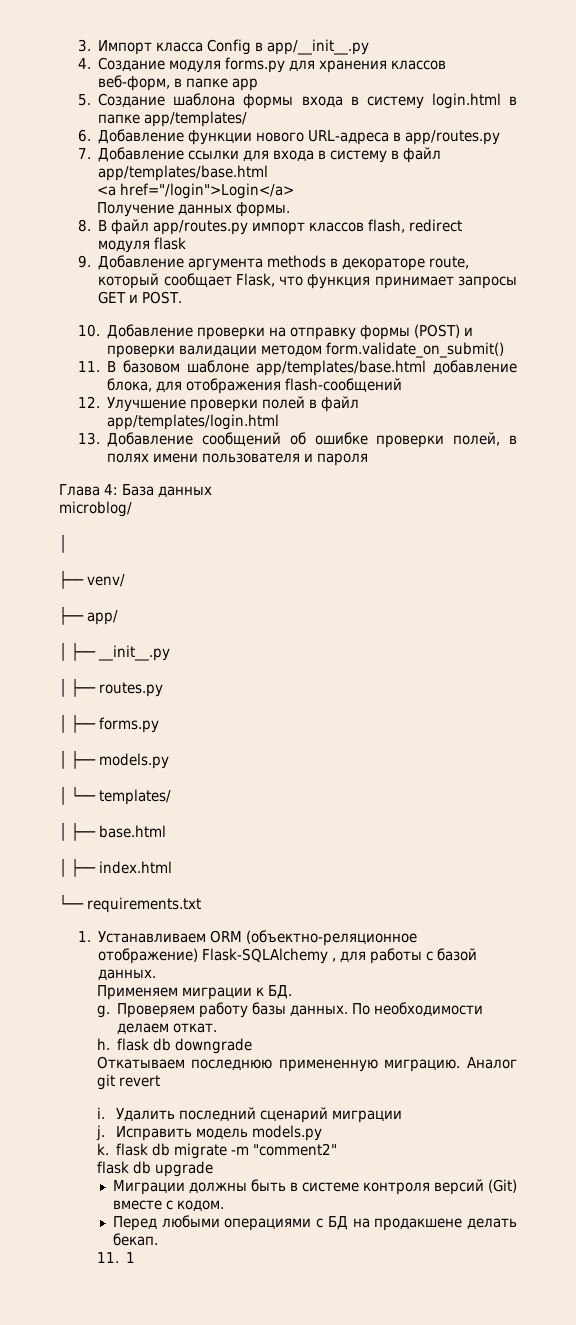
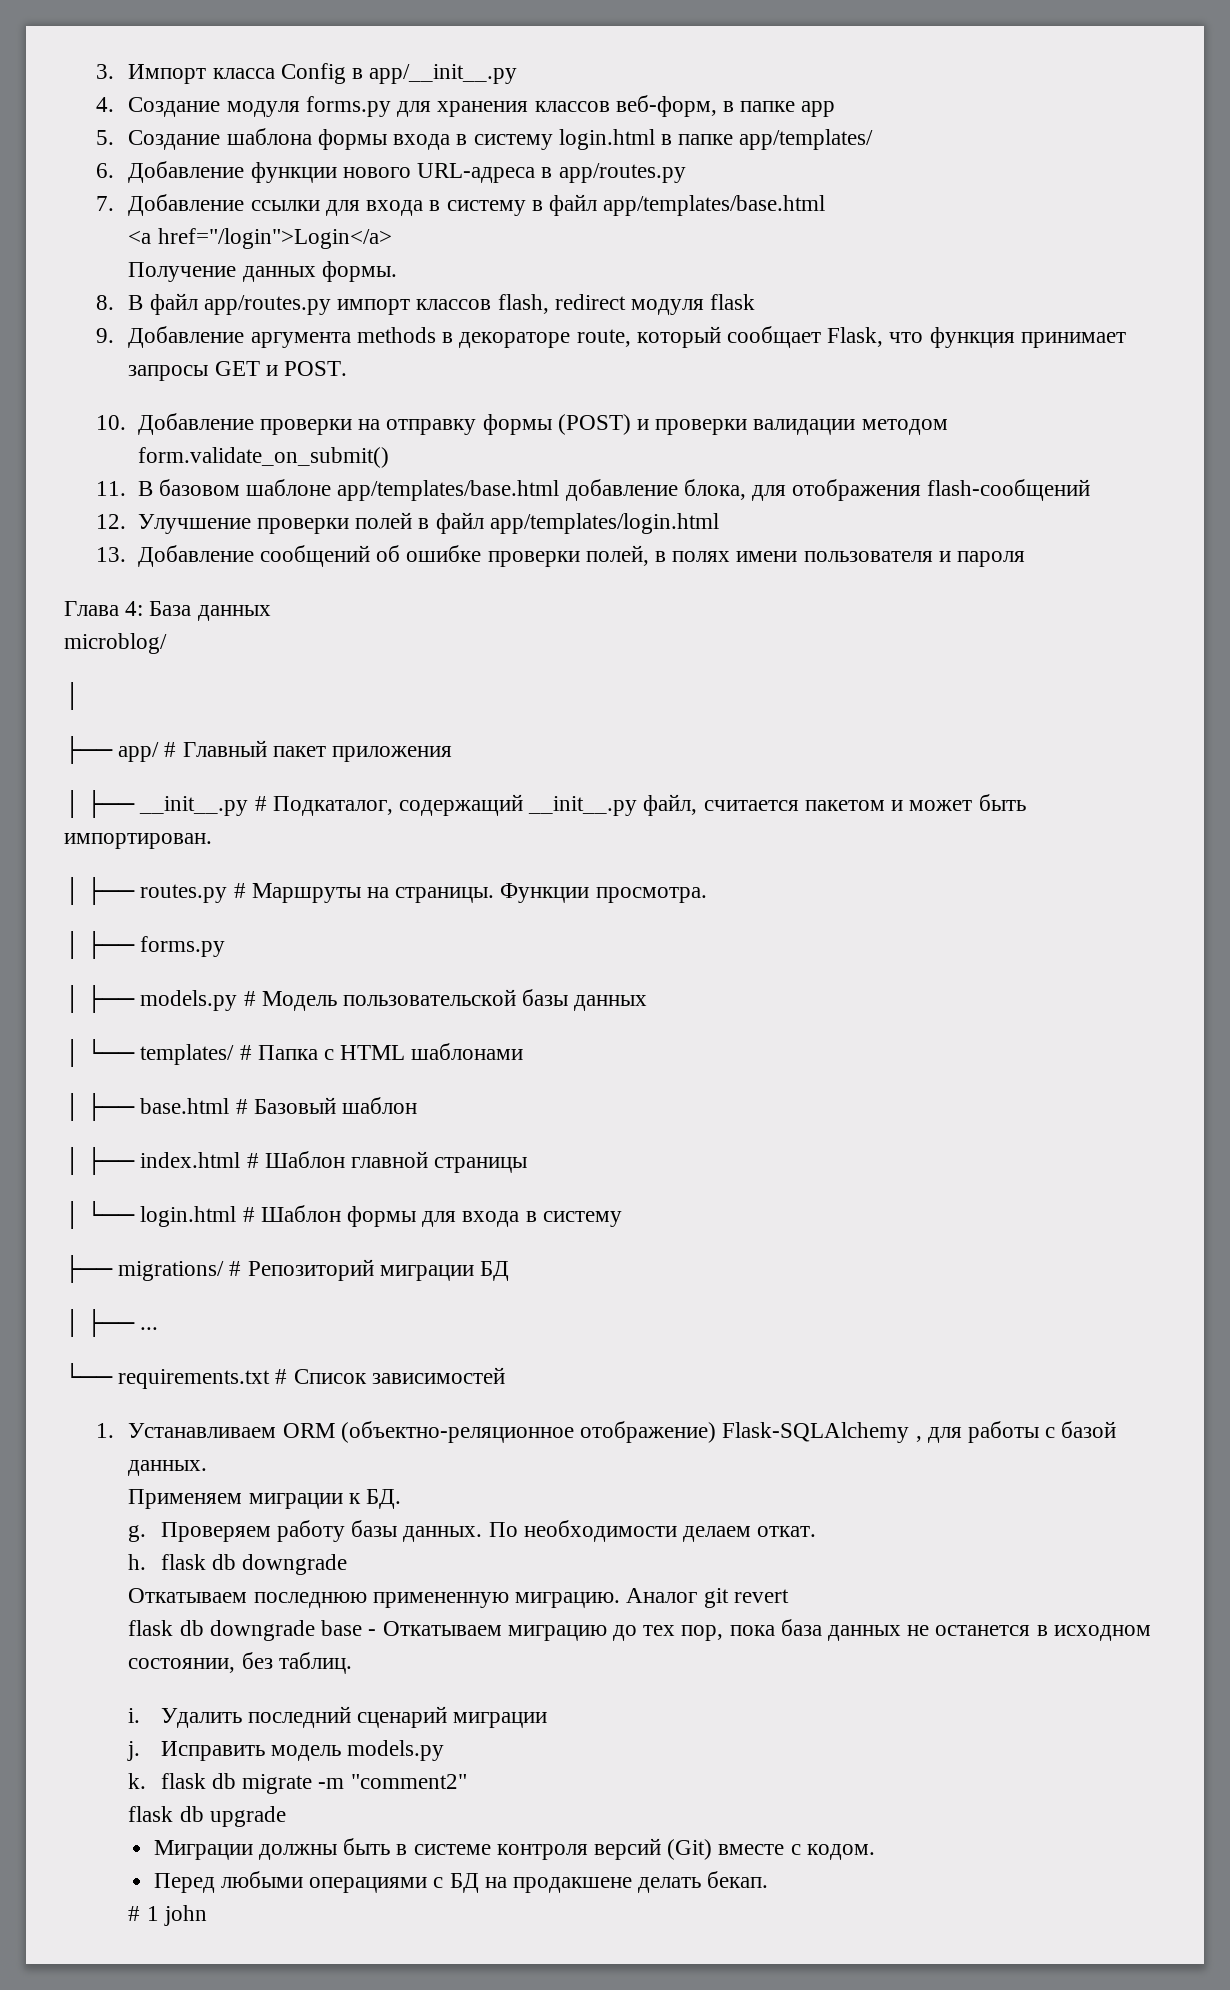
- ├── venv/
- ├── app/
+ ├── app/ # Главный пакет приложения
- │ ├── __init__.py
- │ ├── routes.py
+ │ ├── __init__.py # Подкаталог, содержащий __init__.py файл, считается пакетом и может быть импортирован.
+ │ ├── routes.py # Маршруты на страницы. Функции просмотра.
- │ ├── models.py
- │ └── templates/
+ │ ├── models.py # Модель пользовательской базы данных
+ │ └── templates/ # Папка с HTML шаблонами
- │ ├── base.html
+ │ ├── base.html # Базовый шаблон
- │ ├── index.html
+ │ ├── index.html # Шаблон главной страницы
+ │ └── login.html # Шаблон формы для входа в систему
+ ├── migrations/ # Репозиторий миграции БД
+ │ ├── ...
- └── requirements.txt
+ └── requirements.txt # Список зависимостей
+ flask db downgrade base - Откатываем миграцию до тех пор, пока база данных не останется в исходном состоянии, без таблиц.
- 11. 1
+ # 1 john

